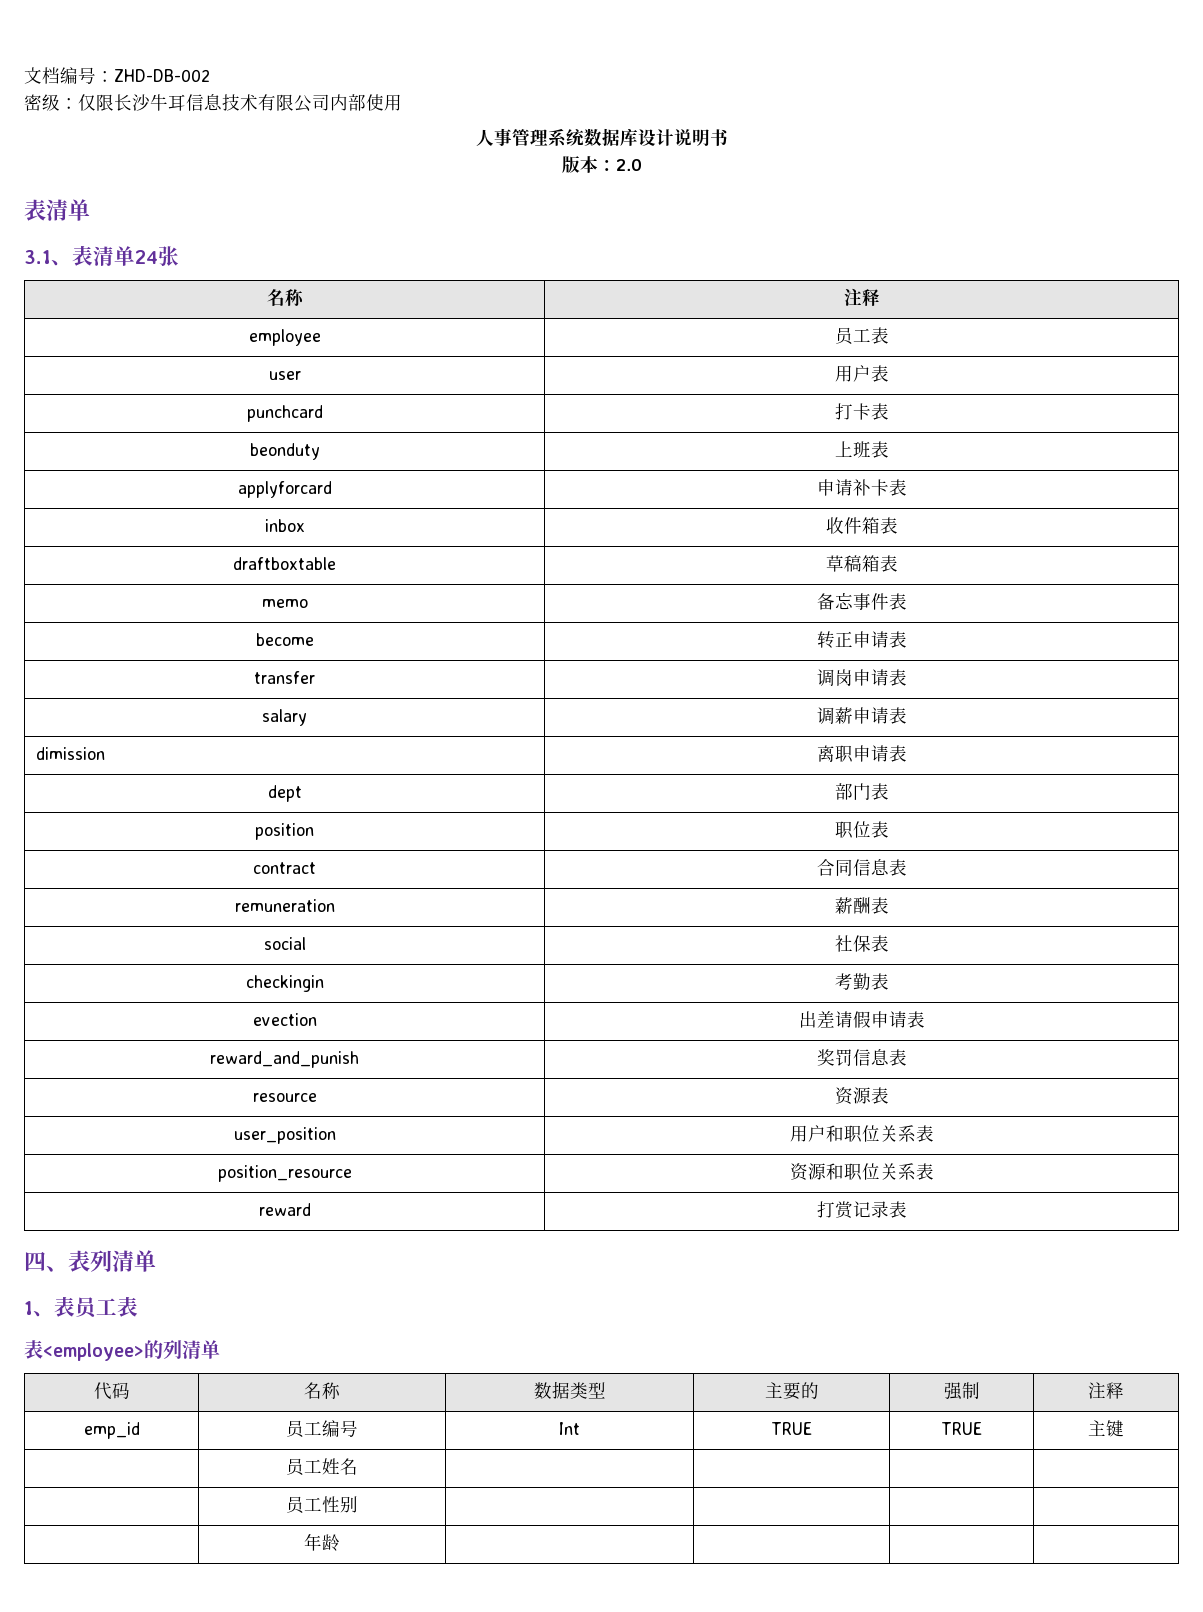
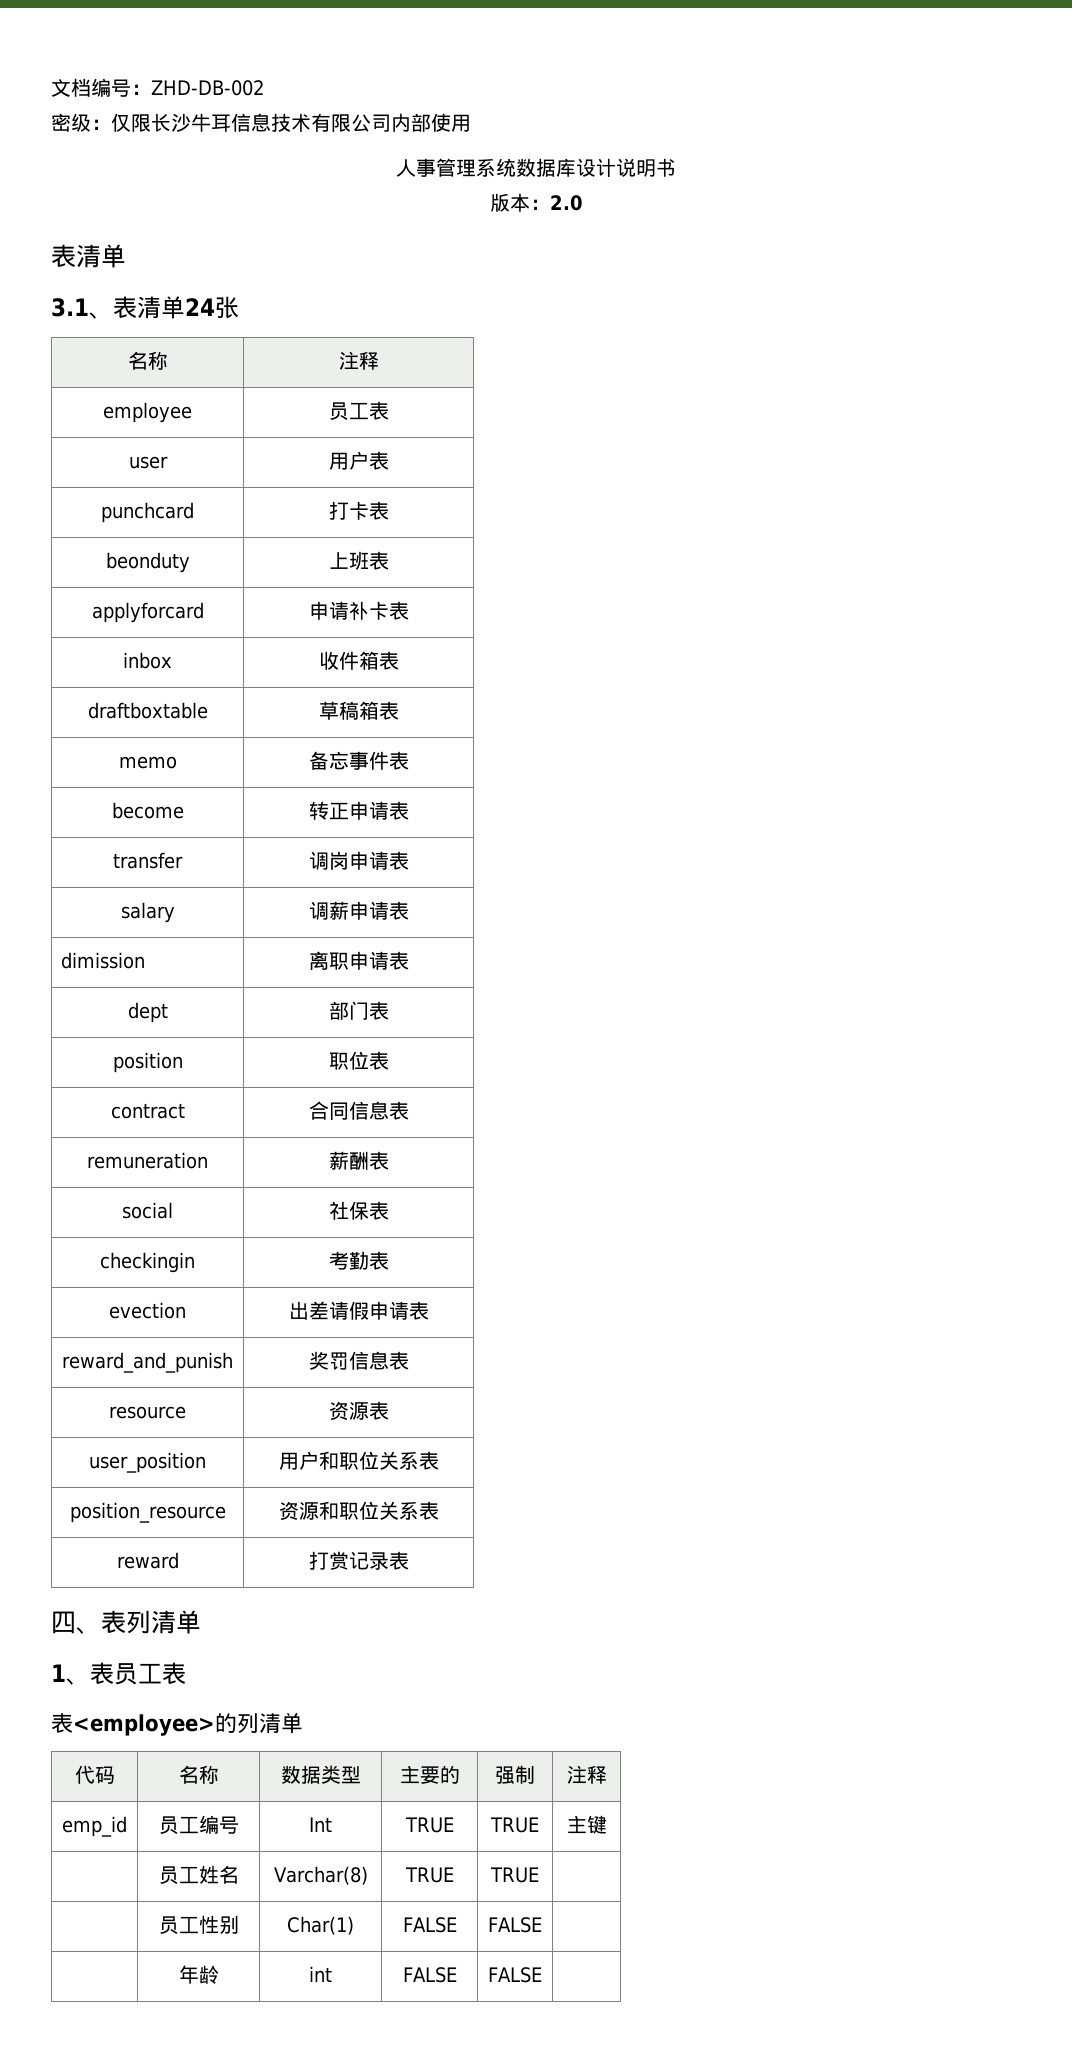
- | 员工姓名 | | | |
+ | 员工姓名 | Varchar(8) | TRUE | TRUE |
- | 员工性别 | | | |
- | 年龄 | | | |
+ | 员工性别 | Char(1) | FALSE | FALSE |
+ | 年龄 | int | FALSE | FALSE |

